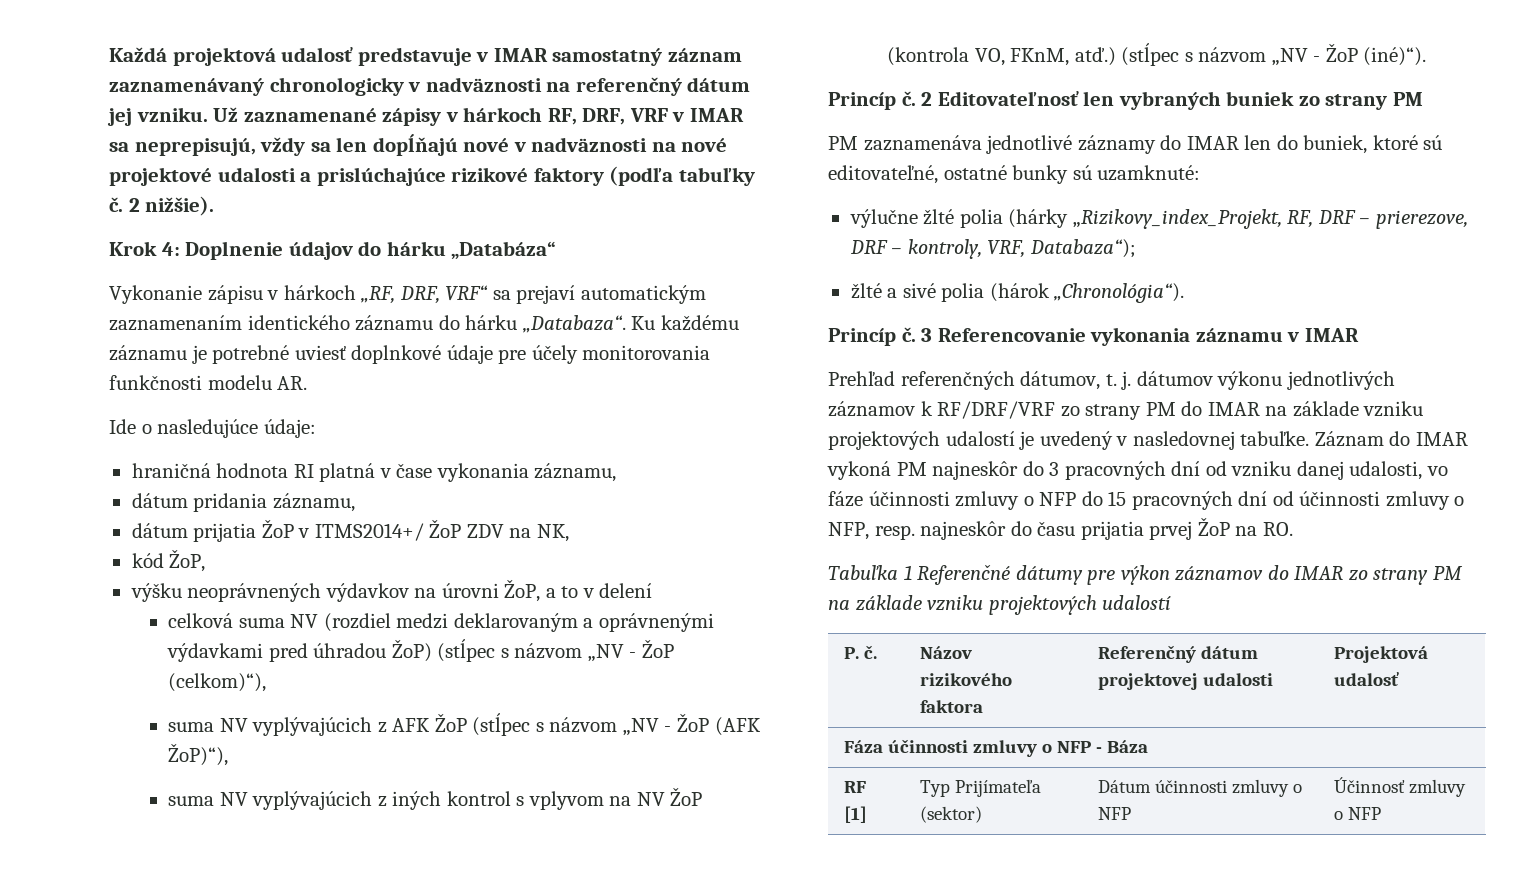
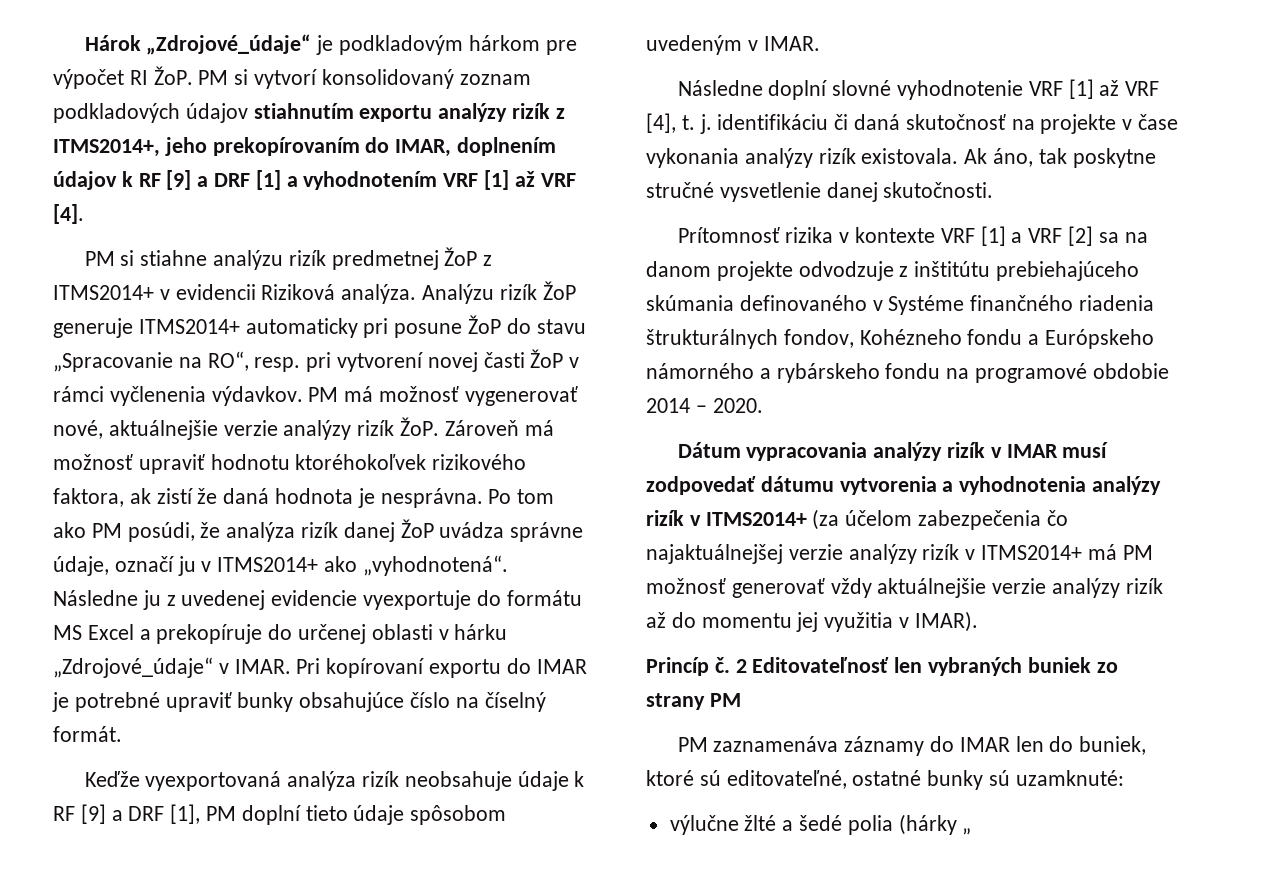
- Každá projektová udalosť predstavuje v IMAR samostatný záznam zaznamenávaný chronologicky v nadväznosti na referenčný dátum jej vzniku. Už zaznamenané zápisy v hárkoch RF, DRF, VRF v IMAR sa neprepisujú, vždy sa len dopĺňajú nové v nadväznosti na nové projektové udalosti a prislúchajúce rizikové faktory (podľa tabuľky č. 2 nižšie).
- Krok 4: Doplnenie údajov do hárku „Databáza“
- Vykonanie zápisu v hárkoch „RF, DRF, VRF“ sa prejaví automatickým zaznamenaním identického záznamu do hárku „Databaza“. Ku každému záznamu je potrebné uviesť doplnkové údaje pre účely monitorovania funkčnosti modelu AR.
- Ide o nasledujúce údaje:
- hraničná hodnota RI platná v čase vykonania záznamu,
- dátum pridania záznamu,
- dátum prijatia ŽoP v ITMS2014+/ ŽoP ZDV na NK,
- kód ŽoP,
- výšku neoprávnených výdavkov na úrovni ŽoP, a to v delení
- celková suma NV (rozdiel medzi deklarovaným a oprávnenými výdavkami pred úhradou ŽoP) (stĺpec s názvom „NV - ŽoP (celkom)“),
- suma NV vyplývajúcich z AFK ŽoP (stĺpec s názvom „NV - ŽoP (AFK ŽoP)“),
- suma NV vyplývajúcich z iných kontrol s vplyvom na NV ŽoP (kontrola VO, FKnM, atď.) (stĺpec s názvom „NV - ŽoP (iné)“).
+ Hárok „Zdrojové_údaje“ je podkladovým hárkom pre výpočet RI ŽoP. PM si vytvorí konsolidovaný zoznam podkladových údajov stiahnutím exportu analýzy rizík z ITMS2014+, jeho prekopírovaním do IMAR, doplnením údajov k RF [9] a DRF [1] a vyhodnotením VRF [1] až VRF [4].
+ PM si stiahne analýzu rizík predmetnej ŽoP z ITMS2014+ v evidencii Riziková analýza. Analýzu rizík ŽoP generuje ITMS2014+ automaticky pri posune ŽoP do stavu „Spracovanie na RO“, resp. pri vytvorení novej časti ŽoP v rámci vyčlenenia výdavkov. PM má možnosť vygenerovať nové, aktuálnejšie verzie analýzy rizík ŽoP. Zároveň má možnosť upraviť hodnotu ktoréhokoľvek rizikového faktora, ak zistí že daná hodnota je nesprávna. Po tom ako PM posúdi, že analýza rizík danej ŽoP uvádza správne údaje, označí ju v ITMS2014+ ako „vyhodnotená“. Následne ju z uvedenej evidencie vyexportuje do formátu MS Excel a prekopíruje do určenej oblasti v hárku „Zdrojové_údaje“ v IMAR. Pri kopírovaní exportu do IMAR je potrebné upraviť bunky obsahujúce číslo na číselný formát.
+ Keďže vyexportovaná analýza rizík neobsahuje údaje k RF [9] a DRF [1], PM doplní tieto údaje spôsobom uvedeným v IMAR.
+ Následne doplní slovné vyhodnotenie VRF [1] až VRF [4], t. j. identifikáciu či daná skutočnosť na projekte v čase vykonania analýzy rizík existovala. Ak áno, tak poskytne stručné vysvetlenie danej skutočnosti.
+ Prítomnosť rizika v kontexte VRF [1] a VRF [2] sa na danom projekte odvodzuje z inštitútu prebiehajúceho skúmania definovaného v Systéme finančného riadenia štrukturálnych fondov, Kohézneho fondu a Európskeho námorného a rybárskeho fondu na programové obdobie 2014 – 2020.
+ Dátum vypracovania analýzy rizík v IMAR musí zodpovedať dátumu vytvorenia a vyhodnotenia analýzy rizík v ITMS2014+ (za účelom zabezpečenia čo najaktuálnejšej verzie analýzy rizík v ITMS2014+ má PM možnosť generovať vždy aktuálnejšie verzie analýzy rizík až do momentu jej využitia v IMAR).
- PM zaznamenáva jednotlivé záznamy do IMAR len do buniek, ktoré sú editovateľné, ostatné bunky sú uzamknuté:
+ PM zaznamenáva záznamy do IMAR len do buniek, ktoré sú editovateľné, ostatné bunky sú uzamknuté:
- výlučne žlté polia (hárky „Rizikovy_index_Projekt, RF, DRF – prierezove, DRF – kontroly, VRF, Databaza“);
- žlté a sivé polia (hárok „Chronológia“).
- Princíp č. 3 Referencovanie vykonania záznamu v IMAR
- Prehľad referenčných dátumov, t. j. dátumov výkonu jednotlivých záznamov k RF/DRF/VRF zo strany PM do IMAR na základe vzniku projektových udalostí je uvedený v nasledovnej tabuľke. Záznam do IMAR vykoná PM najneskôr do 3 pracovných dní od vzniku danej udalosti, vo fáze účinnosti zmluvy o NFP do 15 pracovných dní od účinnosti zmluvy o NFP, resp. najneskôr do času prijatia prvej ŽoP na RO.
- Tabuľka 1 Referenčné dátumy pre výkon záznamov do IMAR zo strany PM na základe vzniku projektových udalostí
- P. č. | Názov rizikového faktora | Referenčný dátum projektovej udalosti | Projektová udalosť
- Fáza účinnosti zmluvy o NFP - Báza
- RF [1] | Typ Prijímateľa (sektor) | Dátum účinnosti zmluvy o NFP | Účinnosť zmluvy o NFP
+ výlučne žlté a šedé polia (hárky „

